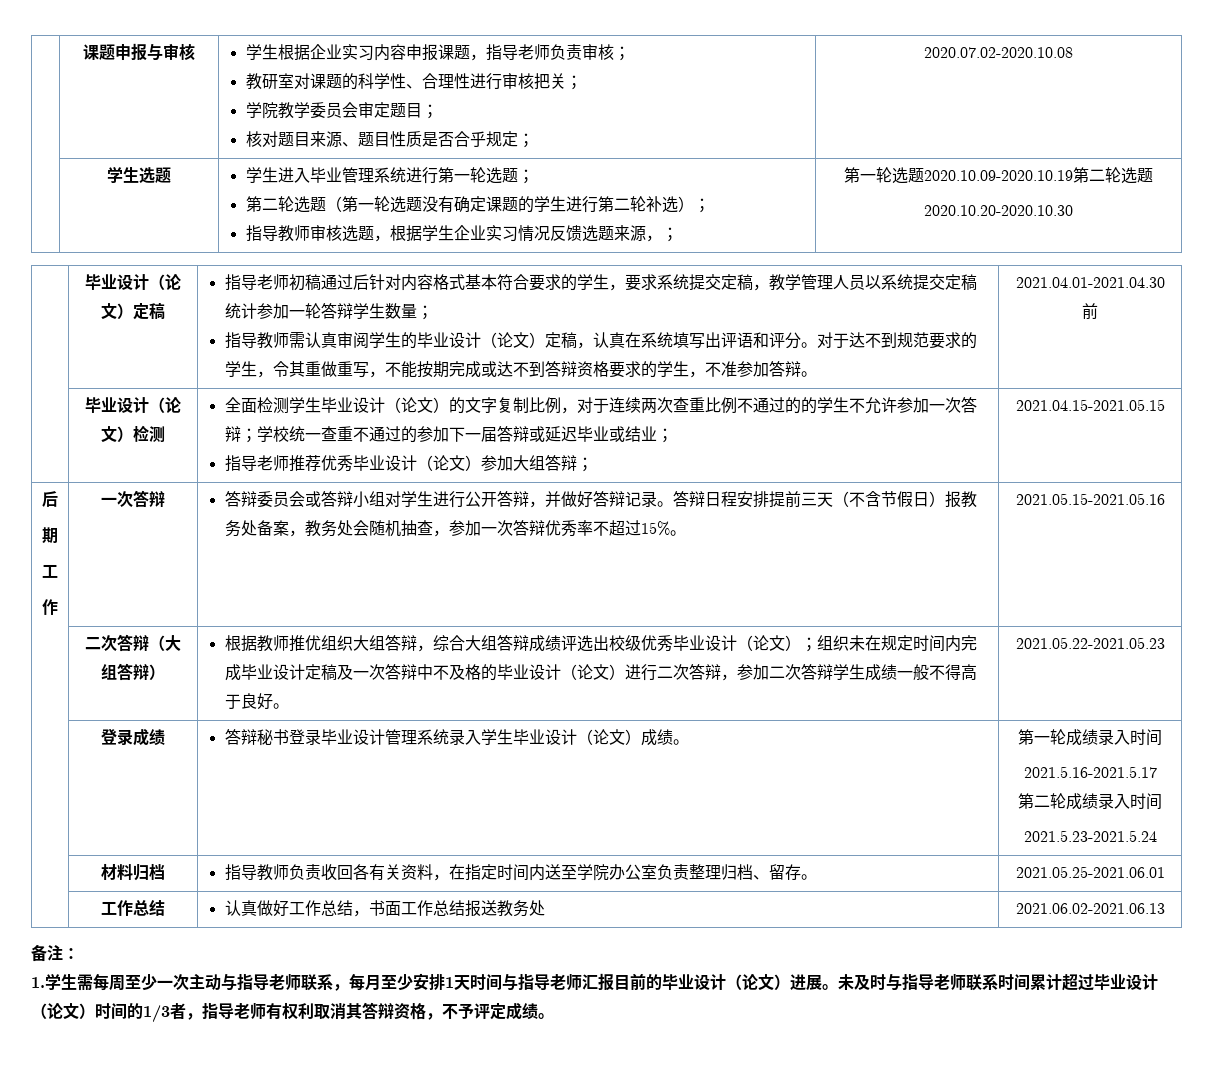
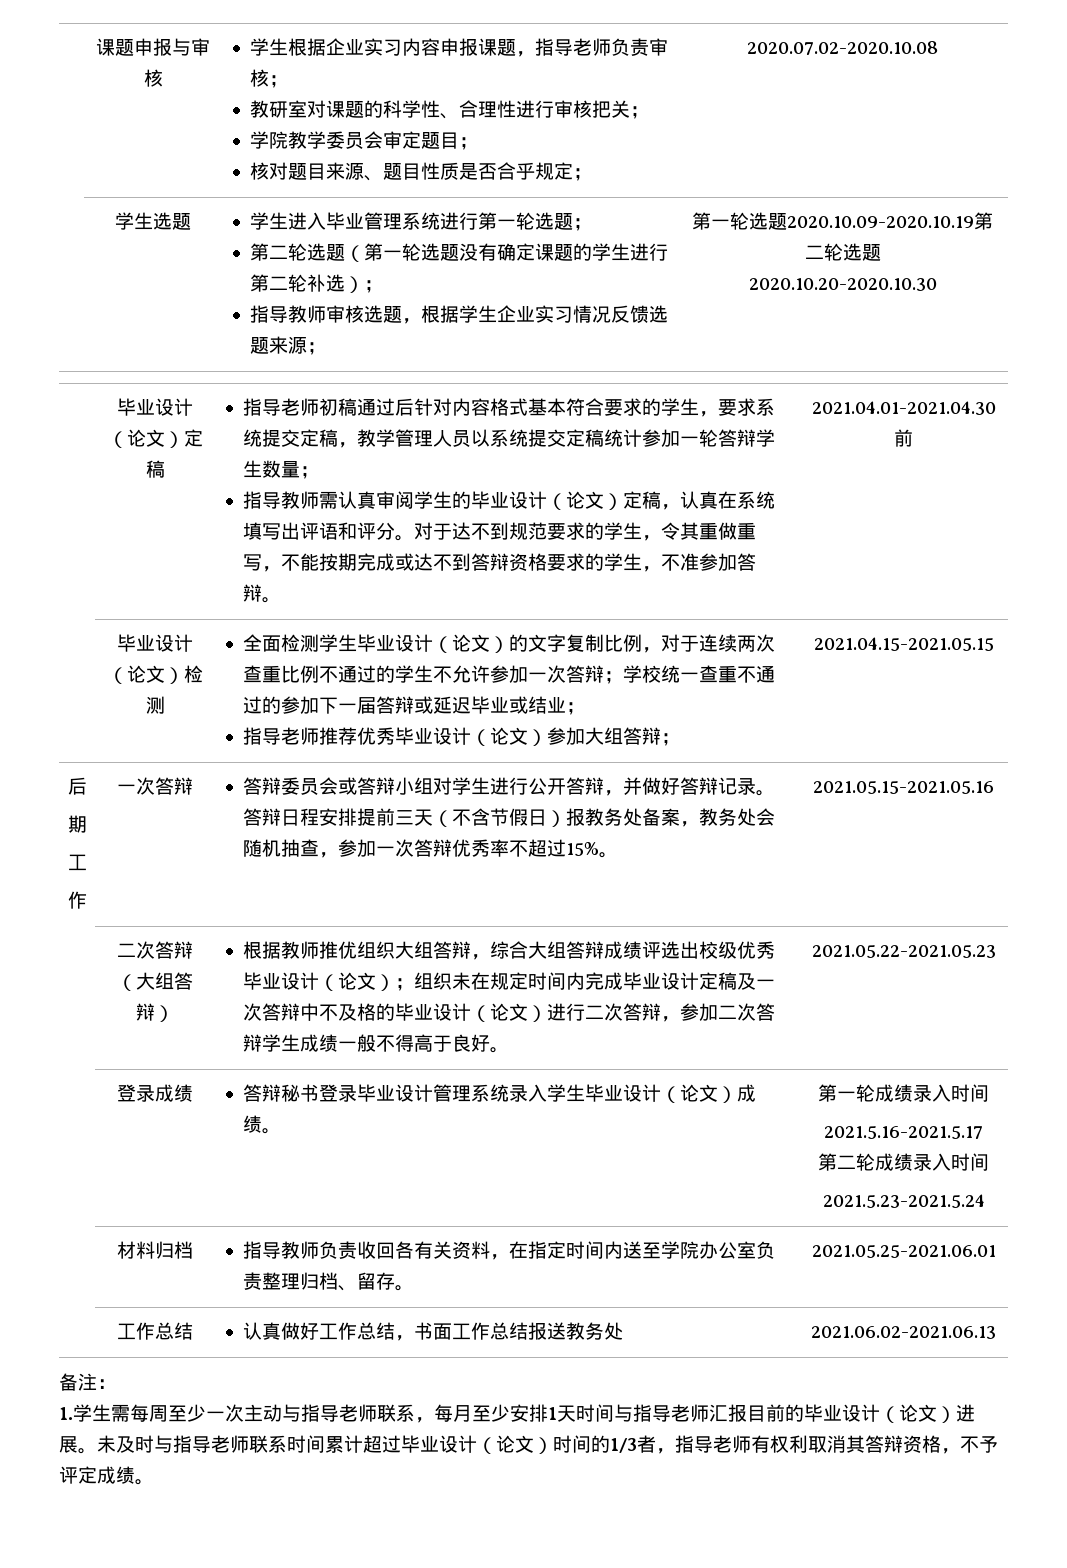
- 指导教师审核选题，根据学生企业实习情况反馈选题来源，；
+ 指导教师审核选题，根据学生企业实习情况反馈选题来源；
- 全面检测学生毕业设计（论文）的文字复制比例，对于连续两次查重比例不通过的的学生不允许参加一次答辩；学校统一查重不通过的参加下一届答辩或延迟毕业或结业；
+ 全面检测学生毕业设计（论文）的文字复制比例，对于连续两次查重比例不通过的学生不允许参加一次答辩；学校统一查重不通过的参加下一届答辩或延迟毕业或结业；

